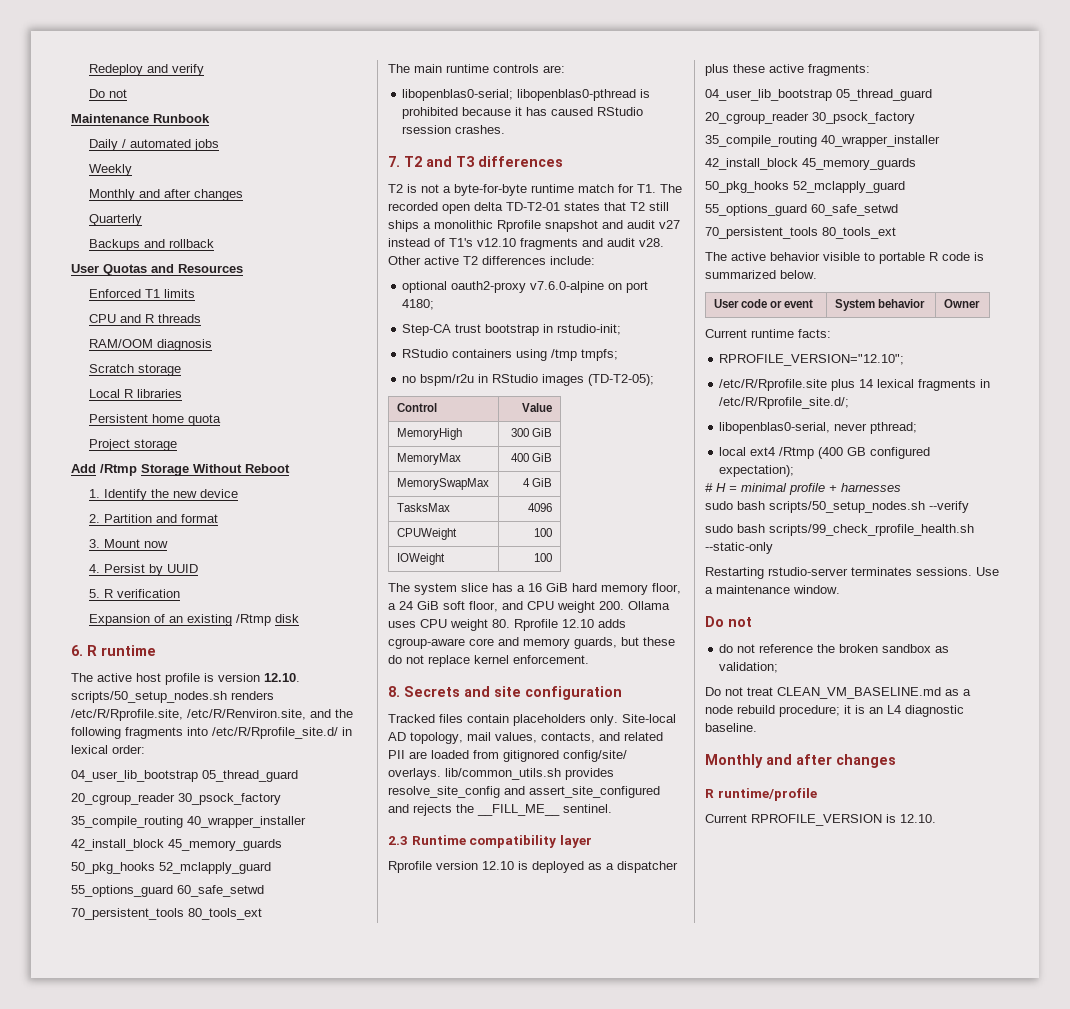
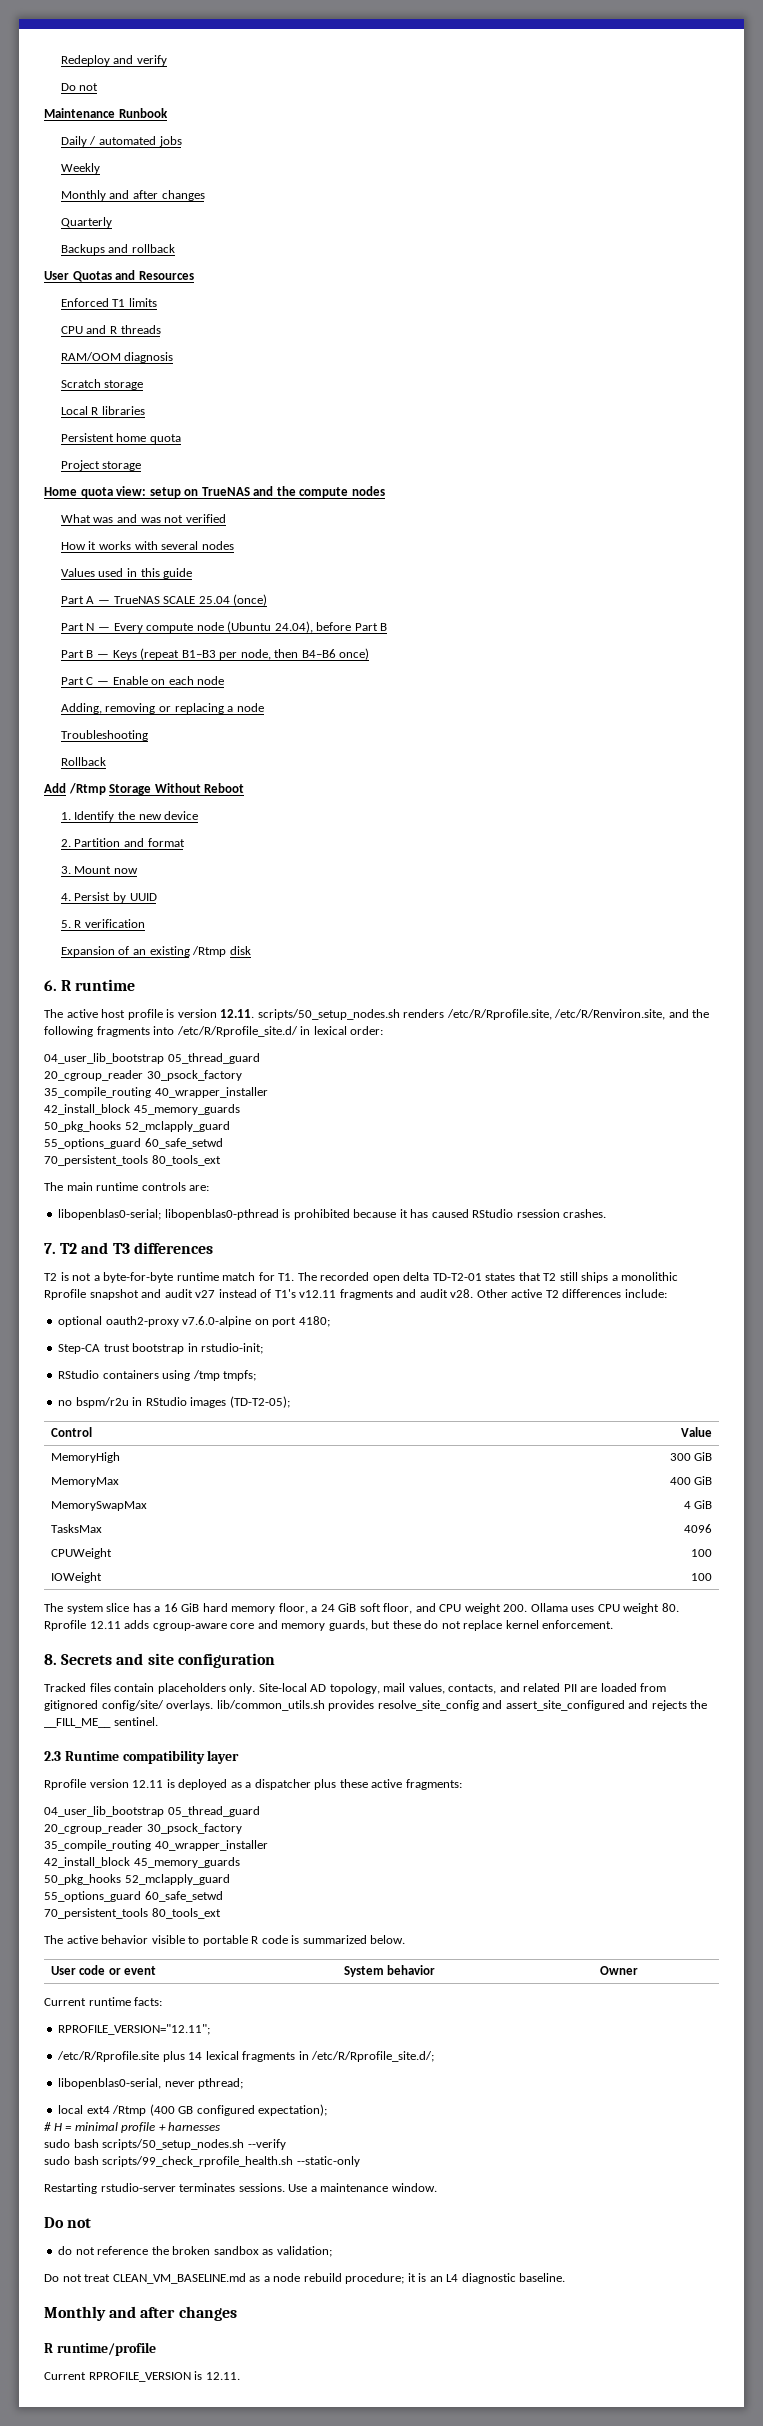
+ Home quota view: setup on TrueNAS and the compute nodes
+ What was and was not verified
+ How it works with several nodes
+ Values used in this guide
+ Part A — TrueNAS SCALE 25.04 (once)
+ Part N — Every compute node (Ubuntu 24.04), before Part B
+ Part B — Keys (repeat B1–B3 per node, then B4–B6 once)
+ Part C — Enable on each node
+ Adding, removing or replacing a node
+ Troubleshooting
+ Rollback
- The active host profile is version 12.10. scripts/50_setup_nodes.sh renders /etc/R/Rprofile.site, /etc/R/Renviron.site, and the following fragments into /etc/R/Rprofile_site.d/ in lexical order:
+ The active host profile is version 12.11. scripts/50_setup_nodes.sh renders /etc/R/Rprofile.site, /etc/R/Renviron.site, and the following fragments into /etc/R/Rprofile_site.d/ in lexical order:
- T2 is not a byte-for-byte runtime match for T1. The recorded open delta TD-T2-01 states that T2 still ships a monolithic Rprofile snapshot and audit v27 instead of T1's v12.10 fragments and audit v28.
+ T2 is not a byte-for-byte runtime match for T1. The recorded open delta TD-T2-01 states that T2 still ships a monolithic Rprofile snapshot and audit v27 instead of T1's v12.11 fragments and audit v28.
- The system slice has a 16 GiB hard memory floor, a 24 GiB soft floor, and CPU weight 200. Ollama uses CPU weight 80. Rprofile 12.10 adds cgroup-aware core and memory guards, but these do not replace kernel enforcement.
+ The system slice has a 16 GiB hard memory floor, a 24 GiB soft floor, and CPU weight 200. Ollama uses CPU weight 80. Rprofile 12.11 adds cgroup-aware core and memory guards, but these do not replace kernel enforcement.
- Rprofile version 12.10 is deployed as a dispatcher plus these active fragments:
+ Rprofile version 12.11 is deployed as a dispatcher plus these active fragments:
- RPROFILE_VERSION="12.10";
+ RPROFILE_VERSION="12.11";
- Current RPROFILE_VERSION is 12.10.
+ Current RPROFILE_VERSION is 12.11.

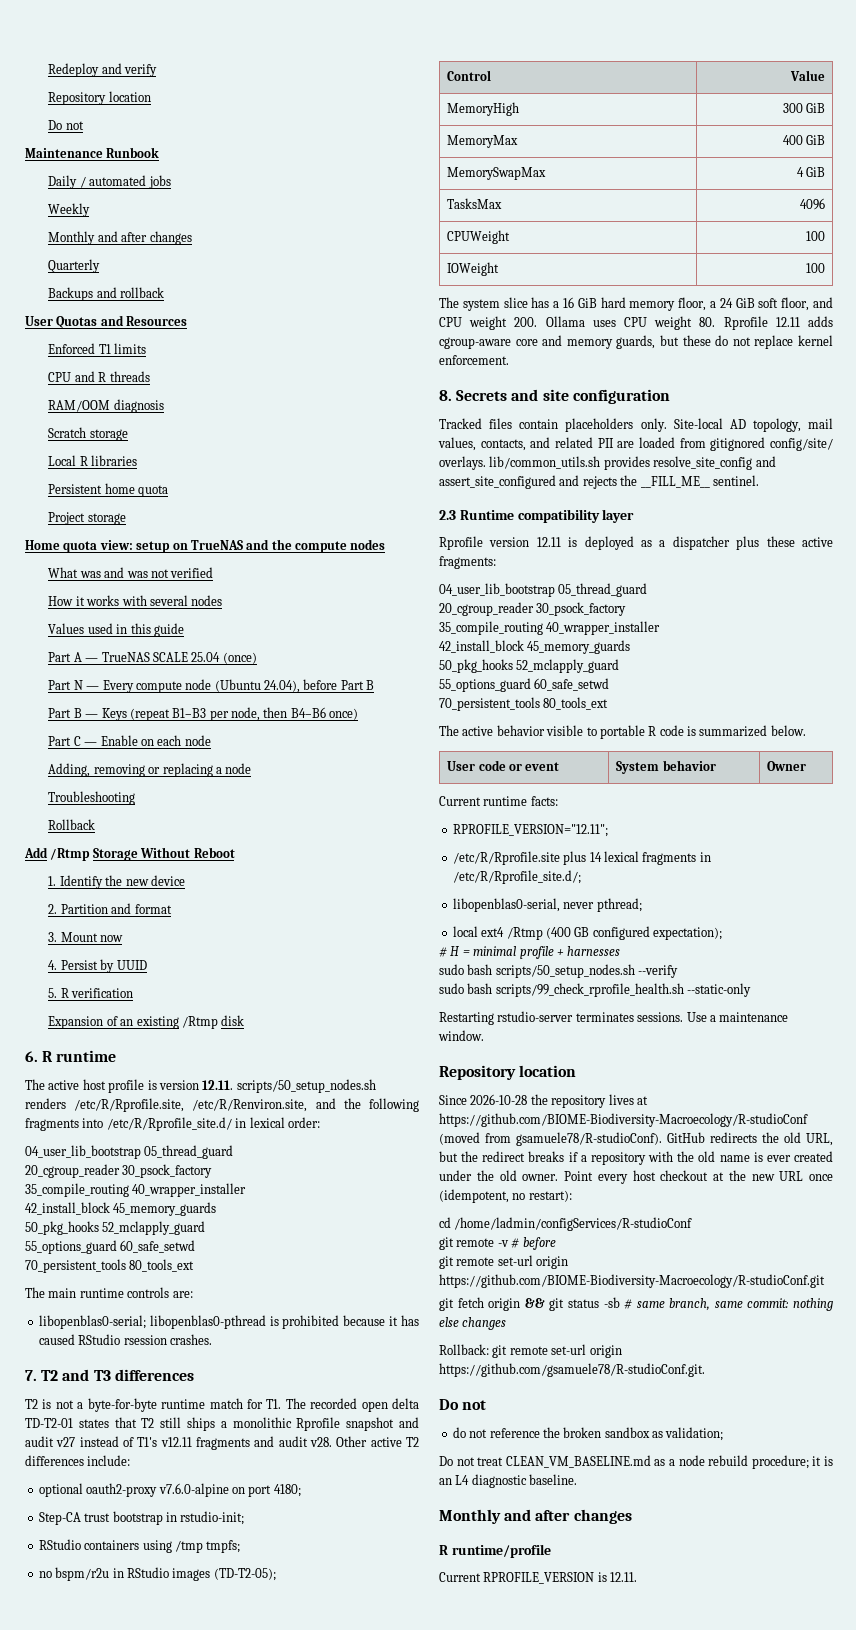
  Redeploy and verify
+ Repository location
  Use a maintenance window.
+ Repository location
+ Since 2026-10-28 the repository lives at https://github.com/BIOME-Biodiversity-Macroecology/R-studioConf (moved from gsamuele78/R-studioConf). GitHub redirects the old URL, but the redirect breaks if a repository with the old name is ever created under the old owner. Point every host checkout at the new URL once (idempotent, no restart):
+ cd /home/ladmin/configServices/R-studioConf
+ git remote -v # before
+ git remote set-url origin https://github.com/BIOME-Biodiversity-Macroecology/R-studioConf.git
+ git fetch origin && git status -sb # same branch, same commit: nothing else changes
+ Rollback: git remote set-url origin https://github.com/gsamuele78/R-studioConf.git.

